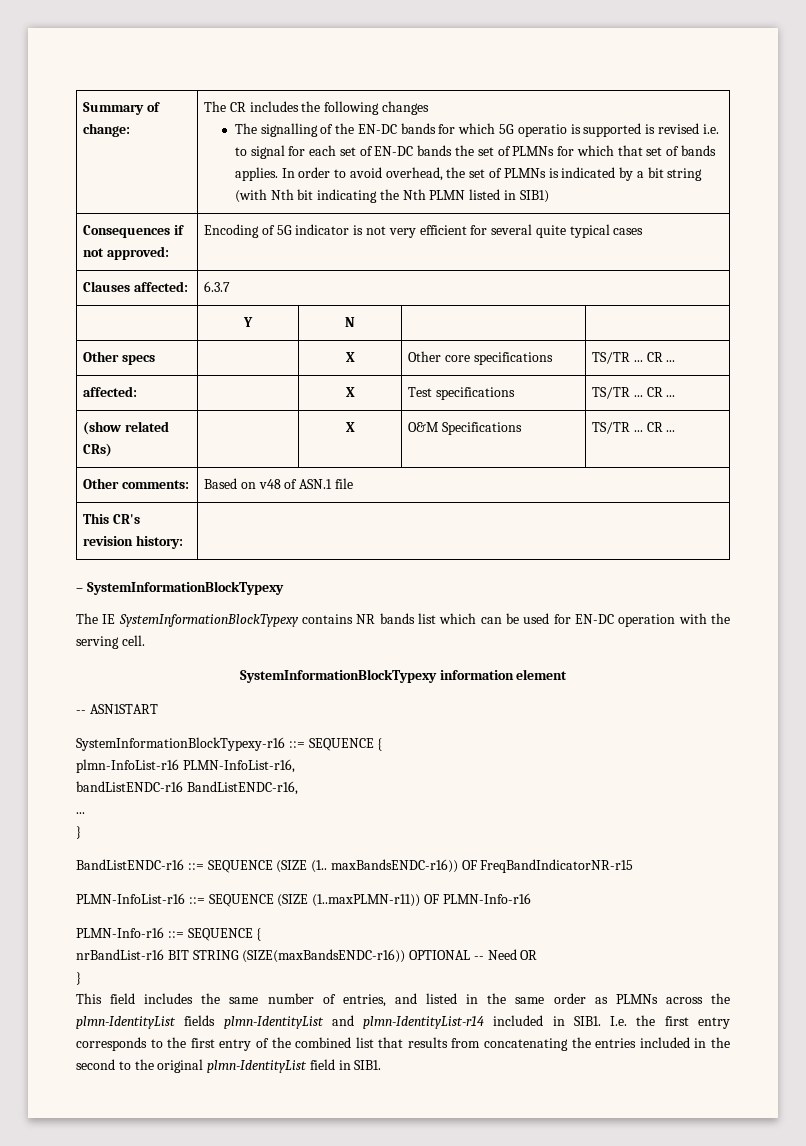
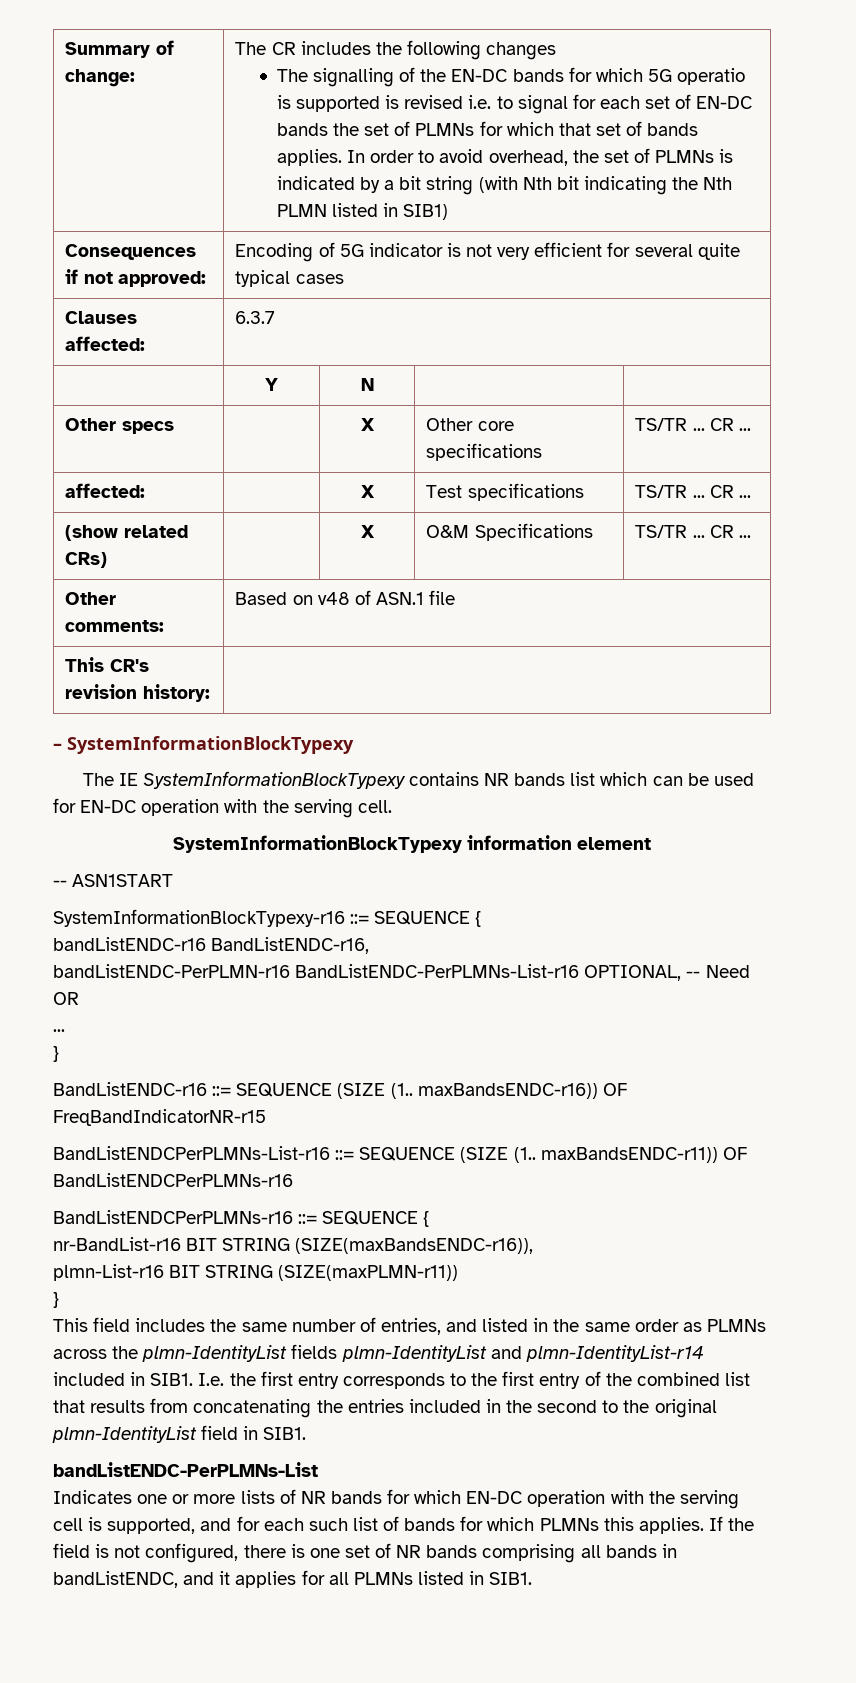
- plmn-InfoList-r16 PLMN-InfoList-r16,
+ bandListENDC-PerPLMN-r16 BandListENDC-PerPLMNs-List-r16 OPTIONAL, -- Need OR
- PLMN-InfoList-r16 ::= SEQUENCE (SIZE (1..maxPLMN-r11)) OF PLMN-Info-r16
- PLMN-Info-r16 ::= SEQUENCE {
- nrBandList-r16 BIT STRING (SIZE(maxBandsENDC-r16)) OPTIONAL -- Need OR
+ BandListENDCPerPLMNs-List-r16 ::= SEQUENCE (SIZE (1.. maxBandsENDC-r11)) OF BandListENDCPerPLMNs-r16
+ BandListENDCPerPLMNs-r16 ::= SEQUENCE {
+ nr-BandList-r16 BIT STRING (SIZE(maxBandsENDC-r16)),
+ plmn-List-r16 BIT STRING (SIZE(maxPLMN-r11))
+ bandListENDC-PerPLMNs-List
+ Indicates one or more lists of NR bands for which EN-DC operation with the serving cell is supported, and for each such list of bands for which PLMNs this applies. If the field is not configured, there is one set of NR bands comprising all bands in bandListENDC, and it applies for all PLMNs listed in SIB1.

